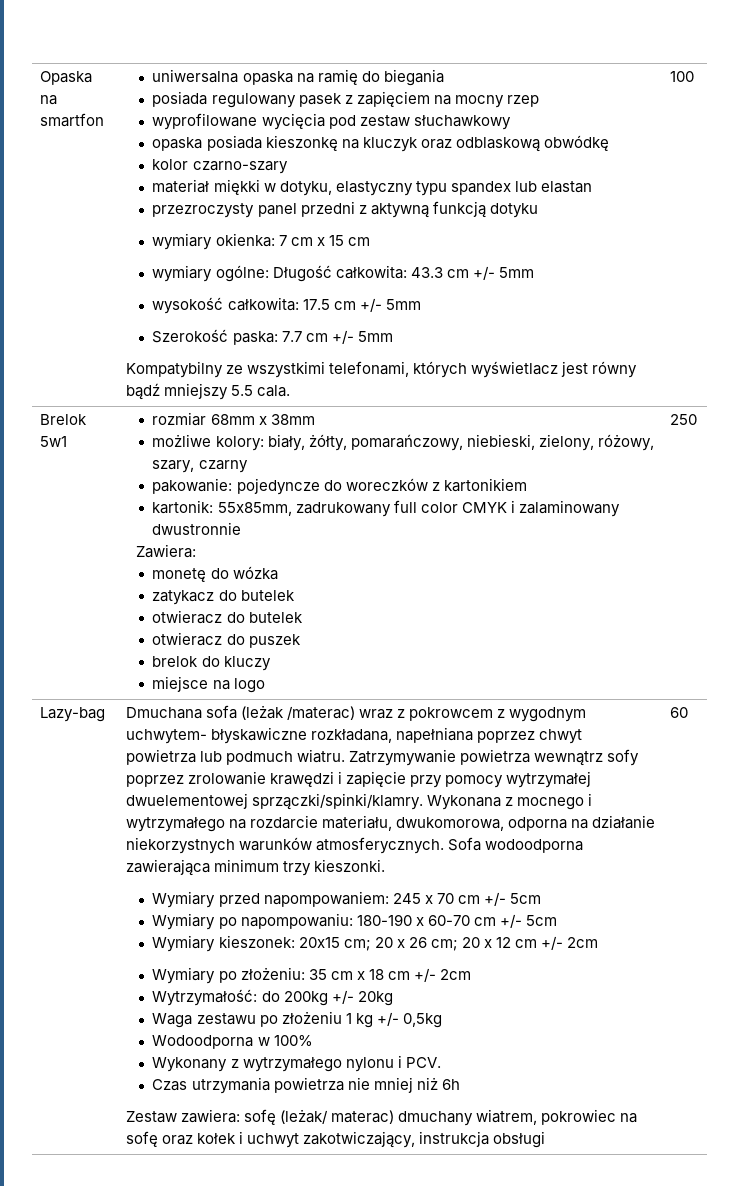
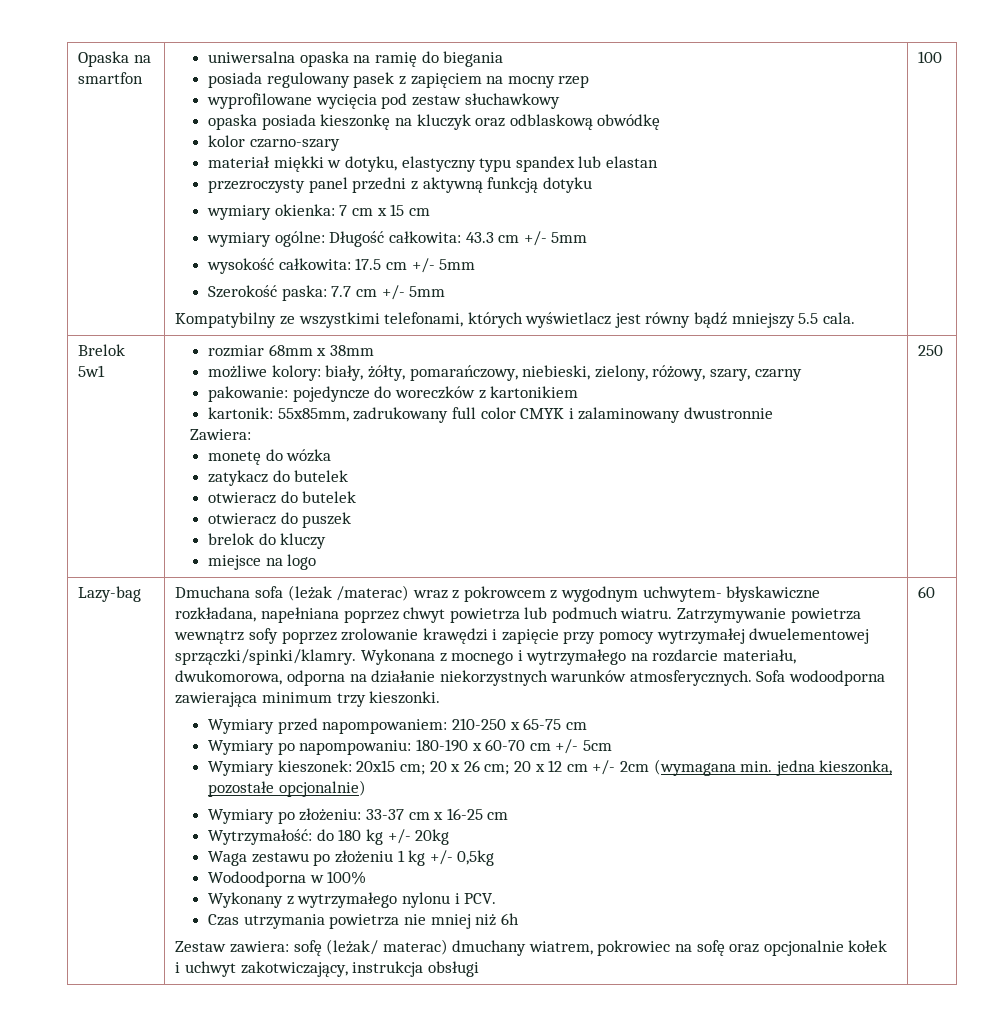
- Wymiary przed napompowaniem: 245 x 70 cm +/- 5cm
+ Wymiary przed napompowaniem: 210-250 x 65-75 cm
- Wymiary kieszonek: 20x15 cm; 20 x 26 cm; 20 x 12 cm +/- 2cm
+ Wymiary kieszonek: 20x15 cm; 20 x 26 cm; 20 x 12 cm +/- 2cm (wymagana min. jedna kieszonka, pozostałe opcjonalnie)
- Wymiary po złożeniu: 35 cm x 18 cm +/- 2cm
+ Wymiary po złożeniu: 33-37 cm x 16-25 cm
- Wytrzymałość: do 200kg +/- 20kg
+ Wytrzymałość: do 180 kg +/- 20kg
- Zestaw zawiera: sofę (leżak/ materac) dmuchany wiatrem, pokrowiec na sofę oraz kołek i uchwyt zakotwiczający, instrukcja obsługi
+ Zestaw zawiera: sofę (leżak/ materac) dmuchany wiatrem, pokrowiec na sofę oraz opcjonalnie kołek i uchwyt zakotwiczający, instrukcja obsługi

